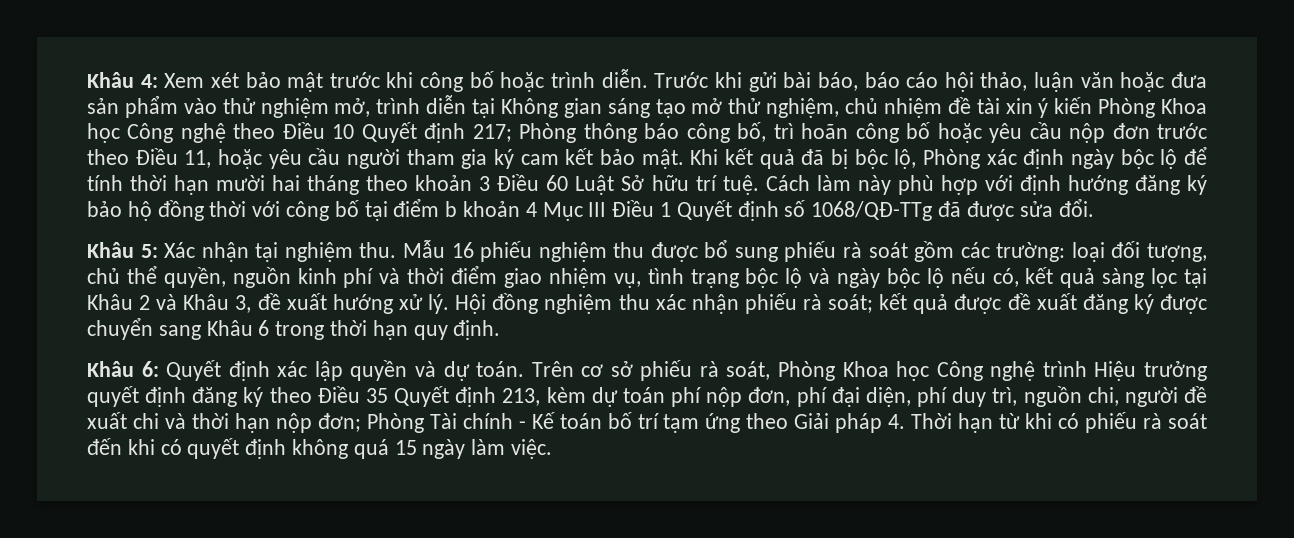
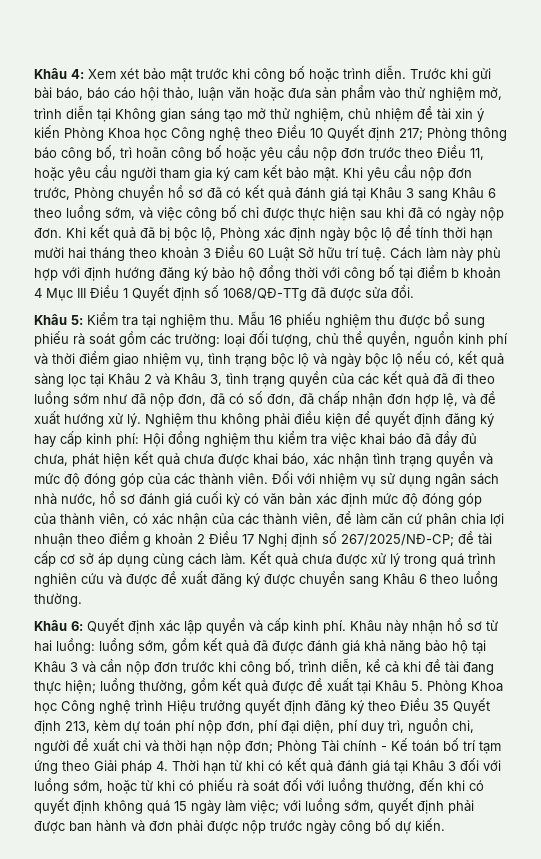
- Khi kết quả đã bị bộc lộ, Phòng xác định ngày bộc lộ để tính thời hạn mười hai tháng theo khoản 3 Điều 60 Luật Sở hữu trí tuệ.
+ Khi yêu cầu nộp đơn trước, Phòng chuyển hồ sơ đã có kết quả đánh giá tại Khâu 3 sang Khâu 6 theo luồng sớm, và việc công bố chỉ được thực hiện sau khi đã có ngày nộp đơn. Khi kết quả đã bị bộc lộ, Phòng xác định ngày bộc lộ để tính thời hạn mười hai tháng theo khoản 3 Điều 60 Luật Sở hữu trí tuệ.
- Khâu 5: Xác nhận tại nghiệm thu.
+ Khâu 5: Kiểm tra tại nghiệm thu.
- Mẫu 16 phiếu nghiệm thu được bổ sung phiếu rà soát gồm các trường: loại đối tượng, chủ thể quyền, nguồn kinh phí và thời điểm giao nhiệm vụ, tình trạng bộc lộ và ngày bộc lộ nếu có, kết quả sàng lọc tại Khâu 2 và Khâu 3, đề xuất hướng xử lý.
+ Mẫu 16 phiếu nghiệm thu được bổ sung phiếu rà soát gồm các trường: loại đối tượng, chủ thể quyền, nguồn kinh phí và thời điểm giao nhiệm vụ, tình trạng bộc lộ và ngày bộc lộ nếu có, kết quả sàng lọc tại Khâu 2 và Khâu 3, tình trạng quyền của các kết quả đã đi theo luồng sớm như đã nộp đơn, đã có số đơn, đã chấp nhận đơn hợp lệ, và đề xuất hướng xử lý.
- Hội đồng nghiệm thu xác nhận phiếu rà soát; kết quả được đề xuất đăng ký được chuyển sang Khâu 6 trong thời hạn quy định.
+ Nghiệm thu không phải điều kiện để quyết định đăng ký hay cấp kinh phí: Hội đồng nghiệm thu kiểm tra việc khai báo đã đầy đủ chưa, phát hiện kết quả chưa được khai báo, xác nhận tình trạng quyền và mức độ đóng góp của các thành viên. Đối với nhiệm vụ sử dụng ngân sách nhà nước, hồ sơ đánh giá cuối kỳ có văn bản xác định mức độ đóng góp của thành viên, có xác nhận của các thành viên, để làm căn cứ phân chia lợi nhuận theo điểm g khoản 2 Điều 17 Nghị định số 267/2025/NĐ-CP; đề tài cấp cơ sở áp dụng cùng cách làm. Kết quả chưa được xử lý trong quá trình nghiên cứu và được đề xuất đăng ký được chuyển sang Khâu 6 theo luồng thường.
- Quyết định xác lập quyền và dự toán. Trên cơ sở phiếu rà soát, Phòng Khoa học Công nghệ trình Hiệu trưởng quyết định đăng ký theo Điều 35 Quyết định 213, kèm dự toán phí nộp đơn, phí đại diện, phí duy trì, nguồn chi, người đề xuất chi và thời hạn nộp đơn;
+ Quyết định xác lập quyền và cấp kinh phí. Khâu này nhận hồ sơ từ hai luồng: luồng sớm, gồm kết quả đã được đánh giá khả năng bảo hộ tại Khâu 3 và cần nộp đơn trước khi công bố, trình diễn, kể cả khi đề tài đang thực hiện; luồng thường, gồm kết quả được đề xuất tại Khâu 5. Phòng Khoa học Công nghệ trình Hiệu trưởng quyết định đăng ký theo Điều 35 Quyết định 213, kèm dự toán phí nộp đơn, phí đại diện, phí duy trì, nguồn chi, người đề xuất chi và thời hạn nộp đơn;
- Phòng Tài chính - Kế toán bố trí tạm ứng theo Giải pháp 4. Thời hạn từ khi có phiếu rà soát đến khi có quyết định không quá 15 ngày làm việc.
+ Phòng Tài chính - Kế toán bố trí tạm ứng theo Giải pháp 4. Thời hạn từ khi có kết quả đánh giá tại Khâu 3 đối với luồng sớm, hoặc từ khi có phiếu rà soát đối với luồng thường, đến khi có quyết định không quá 15 ngày làm việc; với luồng sớm, quyết định phải được ban hành và đơn phải được nộp trước ngày công bố dự kiến.

